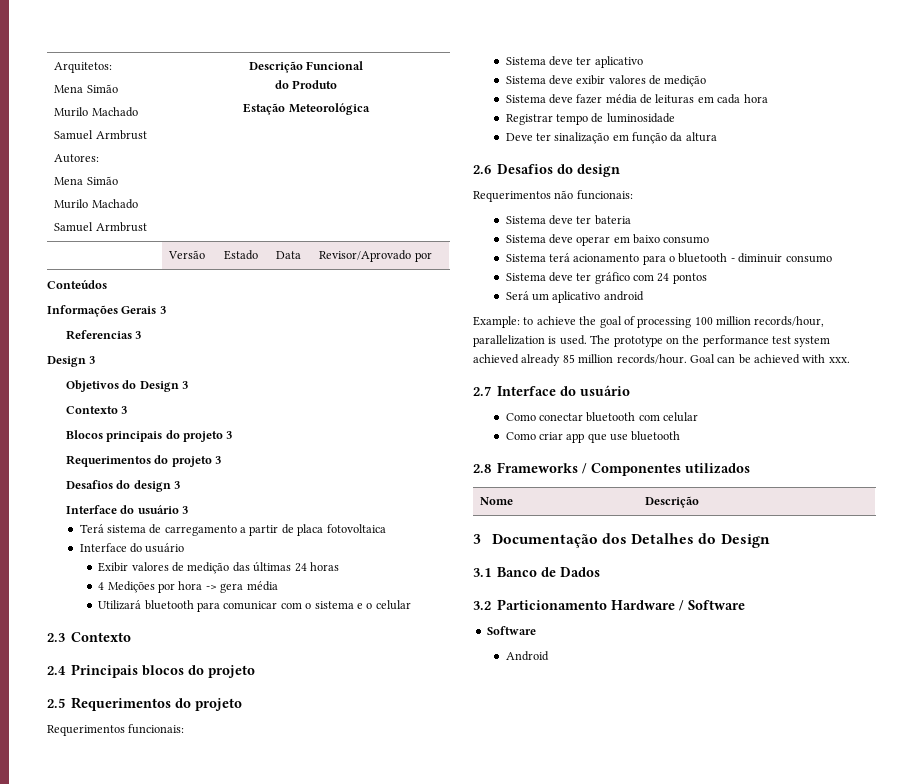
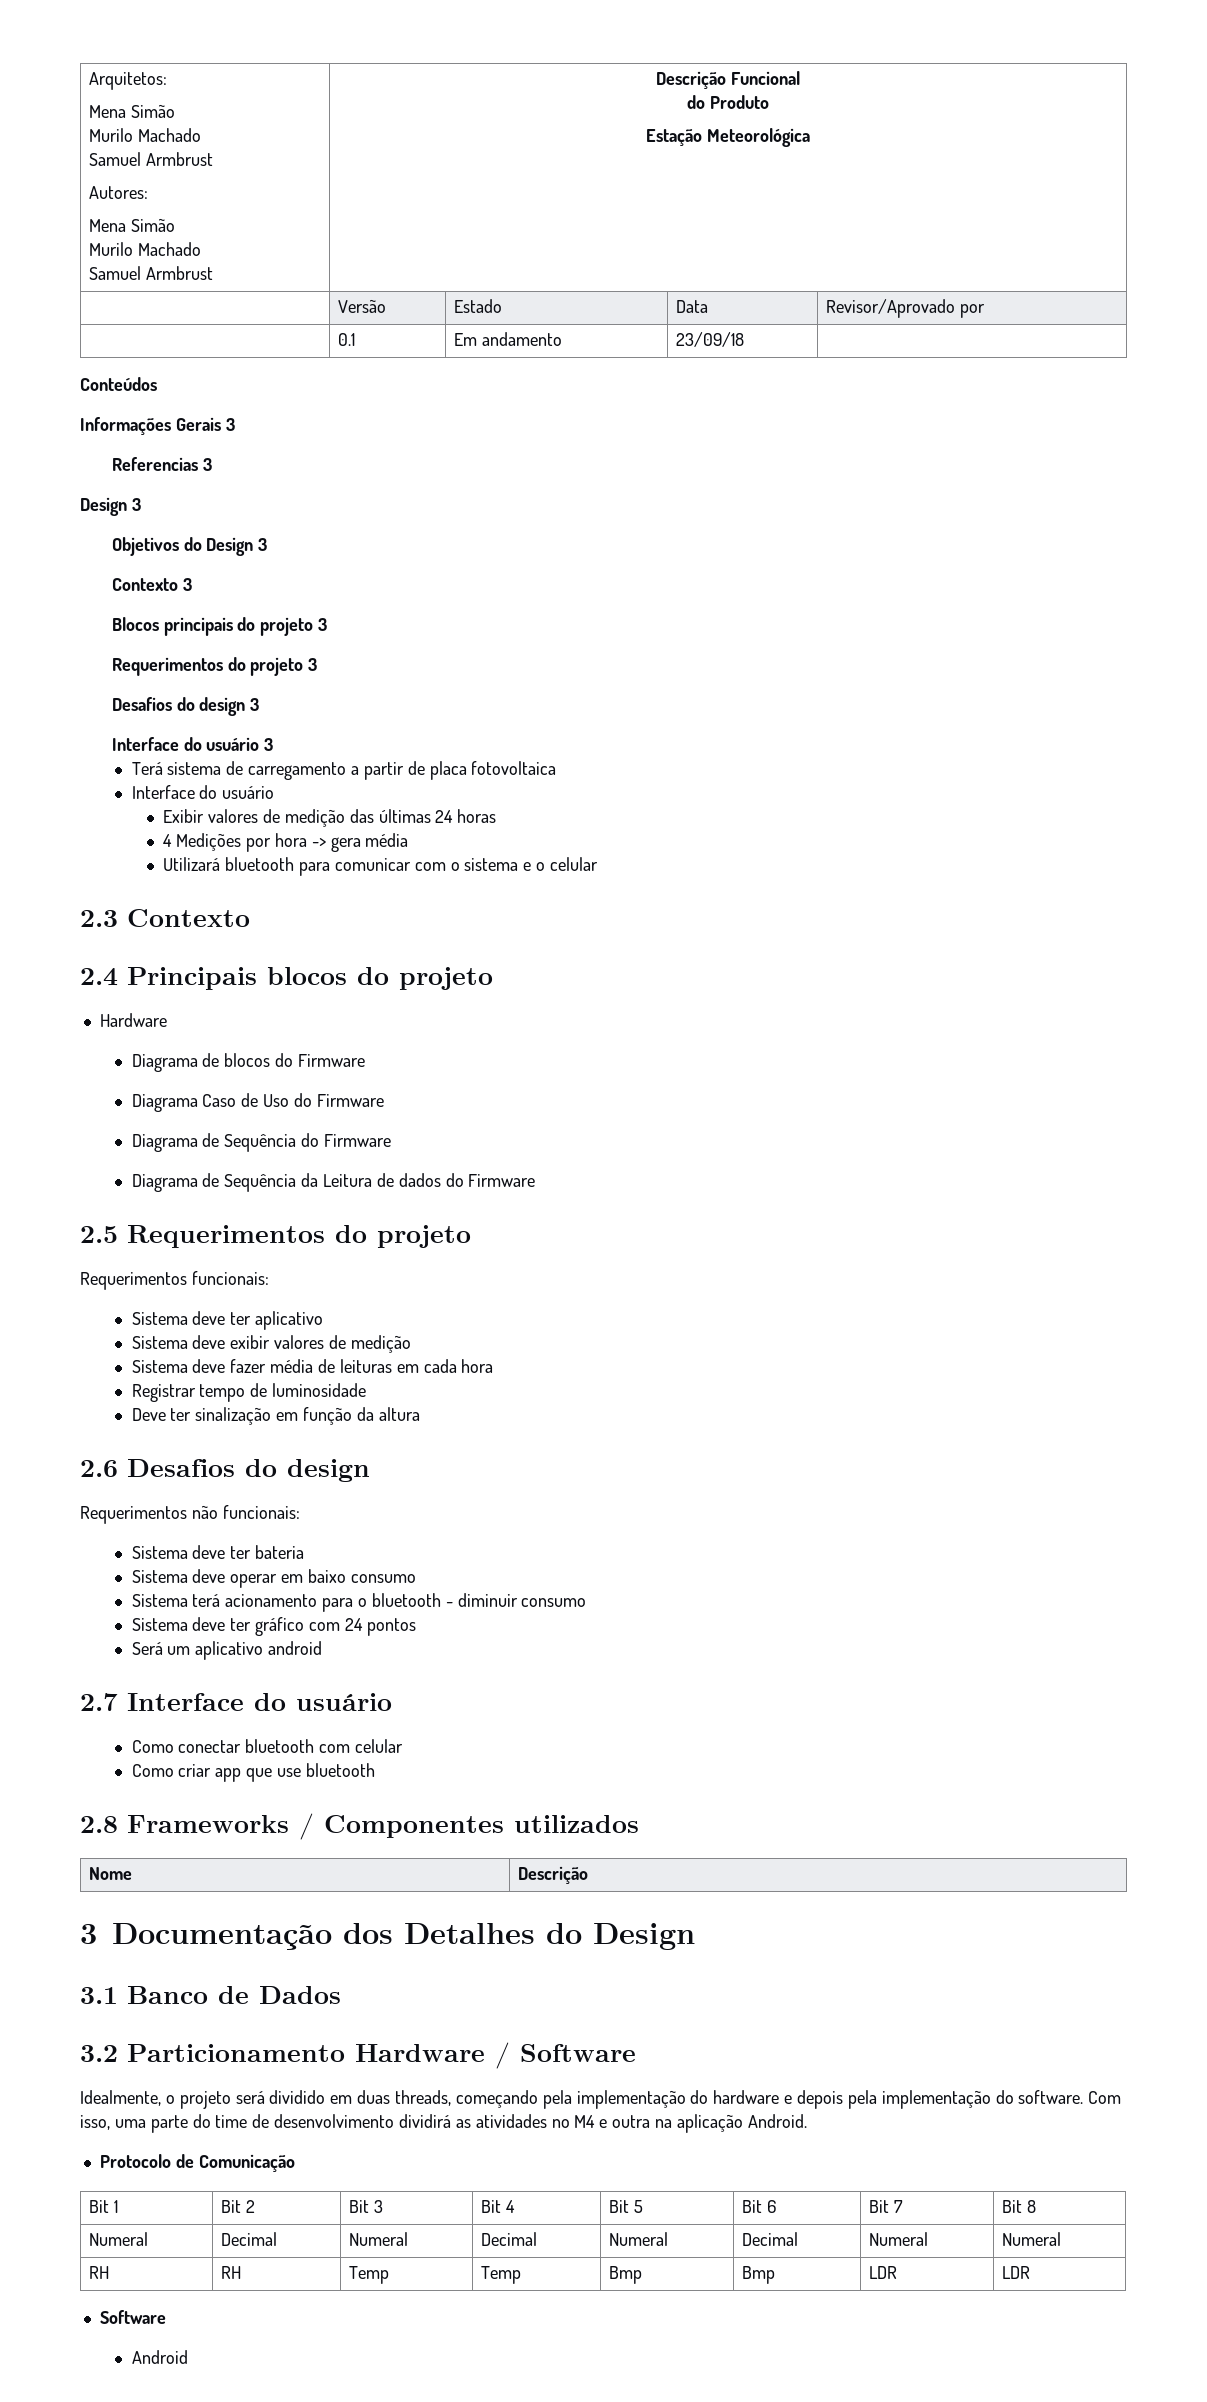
+ | 0.1 | Em andamento | 23/09/18 |
  2.4 Principais blocos do projeto
+ Hardware
+ Diagrama de blocos do Firmware
+ Diagrama Caso de Uso do Firmware
+ Diagrama de Sequência do Firmware
+ Diagrama de Sequência da Leitura de dados do Firmware
- Example: to achieve the goal of processing 100 million records/hour, parallelization is used. The prototype on the performance test system achieved already 85 million records/hour. Goal can be achieved with xxx.
+ Idealmente, o projeto será dividido em duas threads, começando pela implementação do hardware e depois pela implementação do software. Com isso, uma parte do time de desenvolvimento dividirá as atividades no M4 e outra na aplicação Android.
+ Protocolo de Comunicação
+ Bit 1 | Bit 2 | Bit 3 | Bit 4 | Bit 5 | Bit 6 | Bit 7 | Bit 8
+ Numeral | Decimal | Numeral | Decimal | Numeral | Decimal | Numeral | Numeral
+ RH | RH | Temp | Temp | Bmp | Bmp | LDR | LDR

